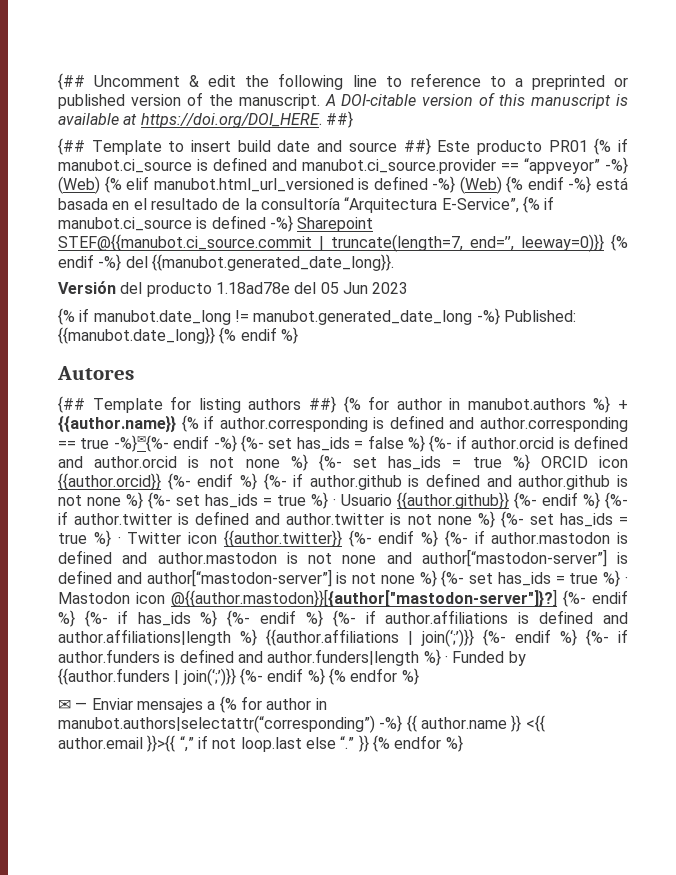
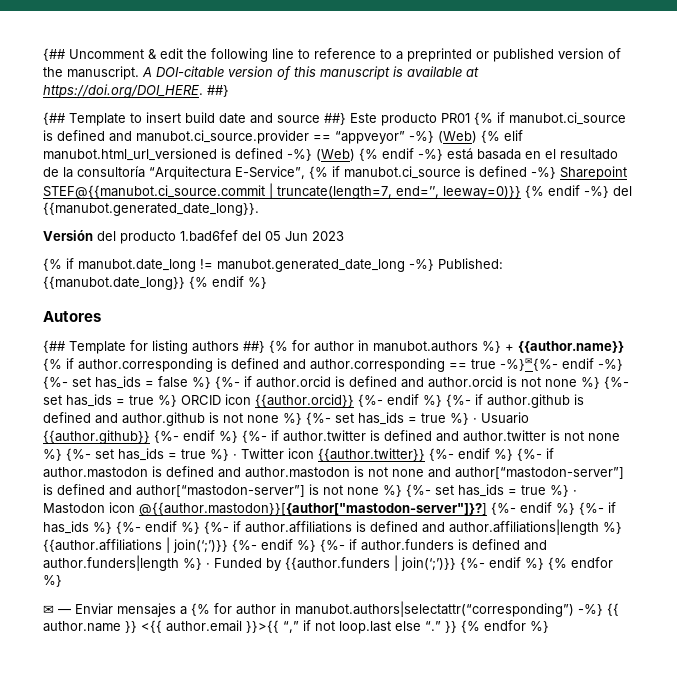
- Versión del producto 1.18ad78e del 05 Jun 2023
+ Versión del producto 1.bad6fef del 05 Jun 2023

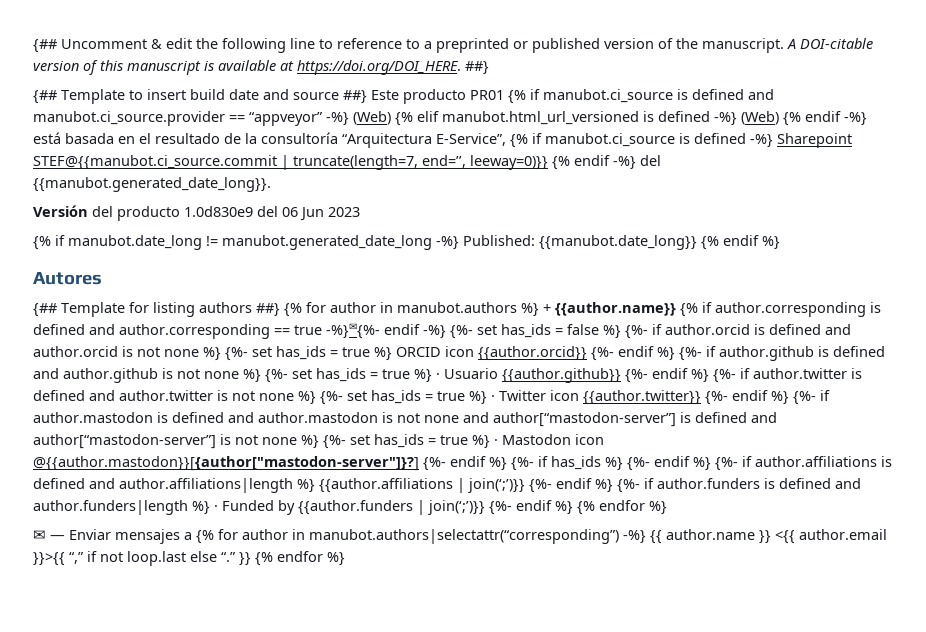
- Versión del producto 1.bad6fef del 05 Jun 2023
+ Versión del producto 1.0d830e9 del 06 Jun 2023

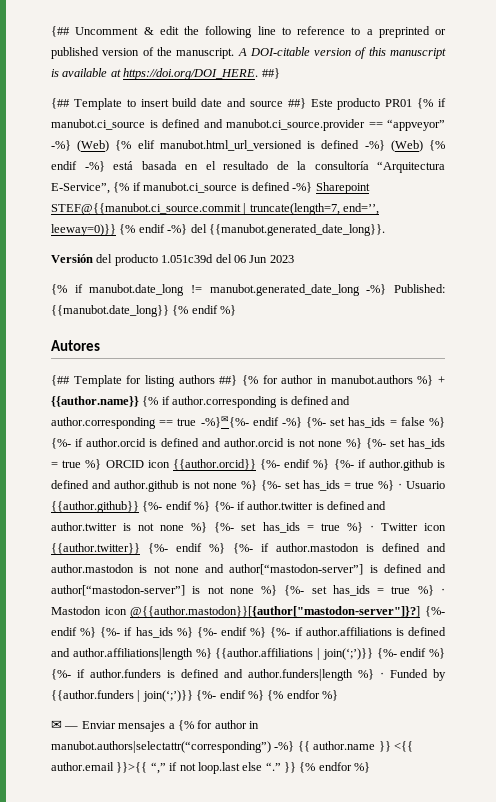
- Versión del producto 1.0d830e9 del 06 Jun 2023
+ Versión del producto 1.051c39d del 06 Jun 2023

